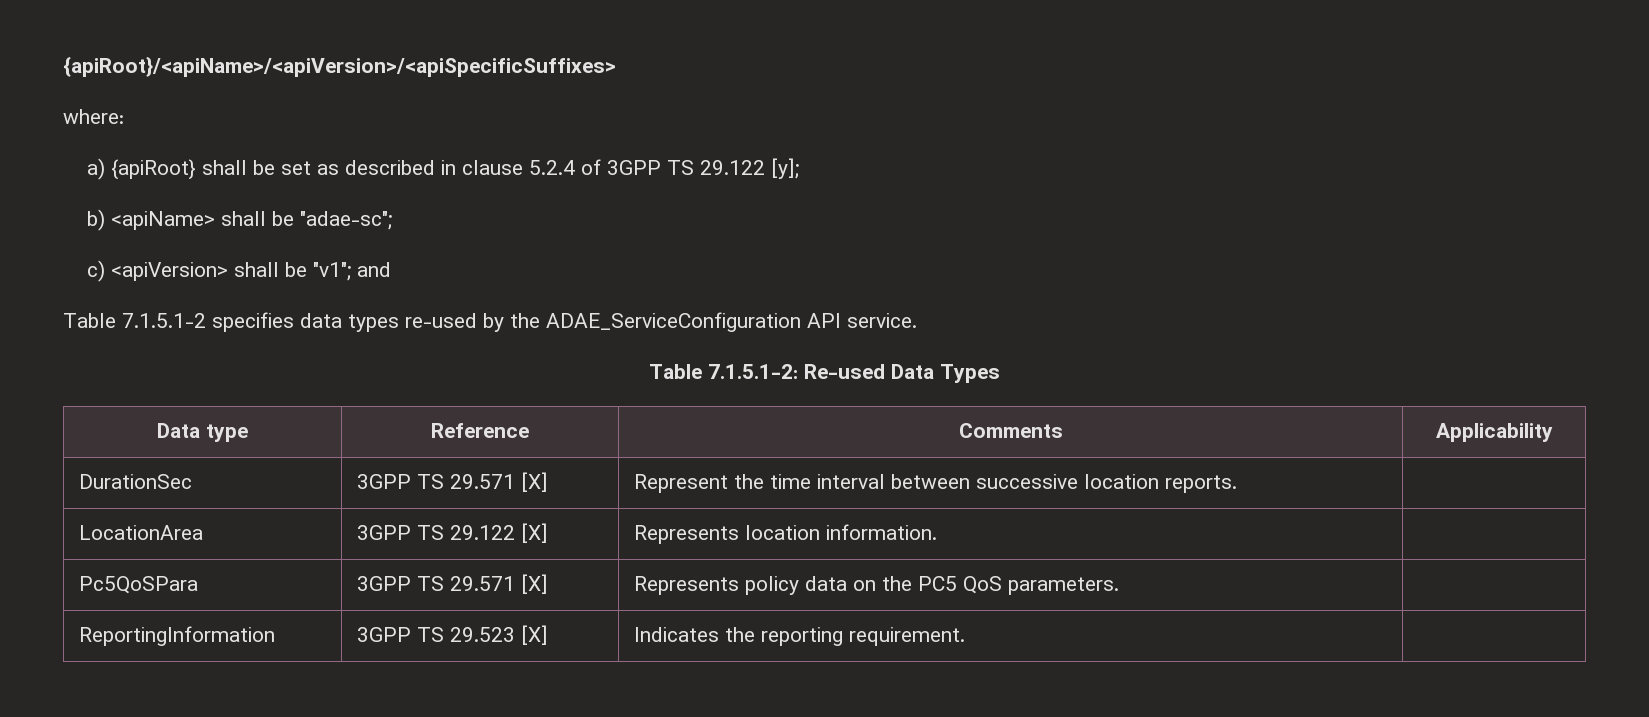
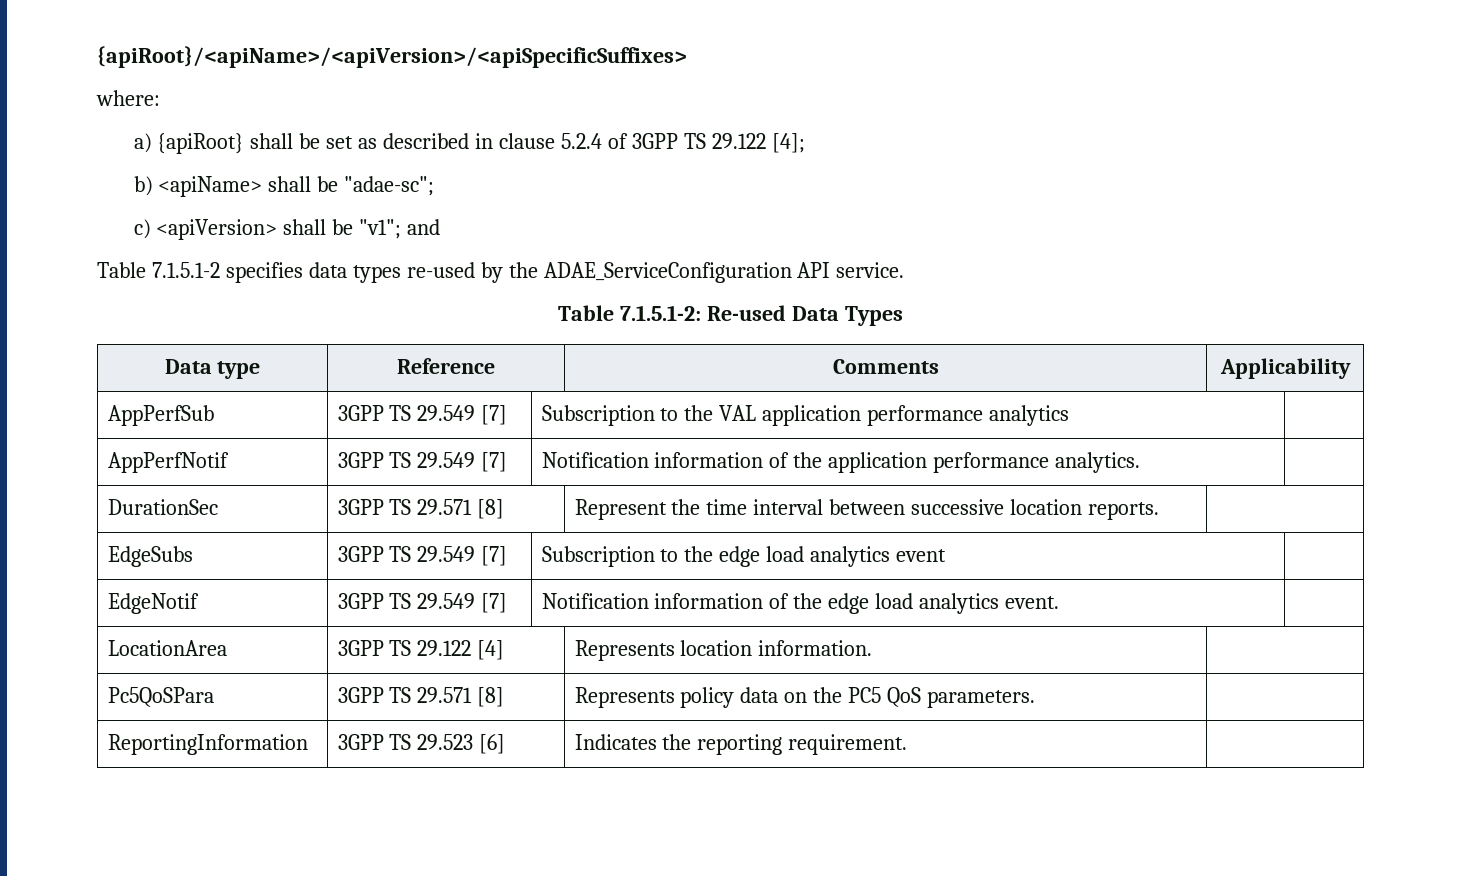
- a) {apiRoot} shall be set as described in clause 5.2.4 of 3GPP TS 29.122 [y];
+ a) {apiRoot} shall be set as described in clause 5.2.4 of 3GPP TS 29.122 [4];
+ AppPerfSub | 3GPP TS 29.549 [7] | Subscription to the VAL application performance analytics |
+ AppPerfNotif | 3GPP TS 29.549 [7] | Notification information of the application performance analytics. |
- DurationSec | 3GPP TS 29.571 [X] | Represent the time interval between successive location reports. |
+ DurationSec | 3GPP TS 29.571 [8] | Represent the time interval between successive location reports. |
+ EdgeSubs | 3GPP TS 29.549 [7] | Subscription to the edge load analytics event |
+ EdgeNotif | 3GPP TS 29.549 [7] | Notification information of the edge load analytics event. |
- LocationArea | 3GPP TS 29.122 [X] | Represents location information. |
+ LocationArea | 3GPP TS 29.122 [4] | Represents location information. |
- Pc5QoSPara | 3GPP TS 29.571 [X] | Represents policy data on the PC5 QoS parameters. |
+ Pc5QoSPara | 3GPP TS 29.571 [8] | Represents policy data on the PC5 QoS parameters. |
- ReportingInformation | 3GPP TS 29.523 [X] | Indicates the reporting requirement. |
+ ReportingInformation | 3GPP TS 29.523 [6] | Indicates the reporting requirement. |

